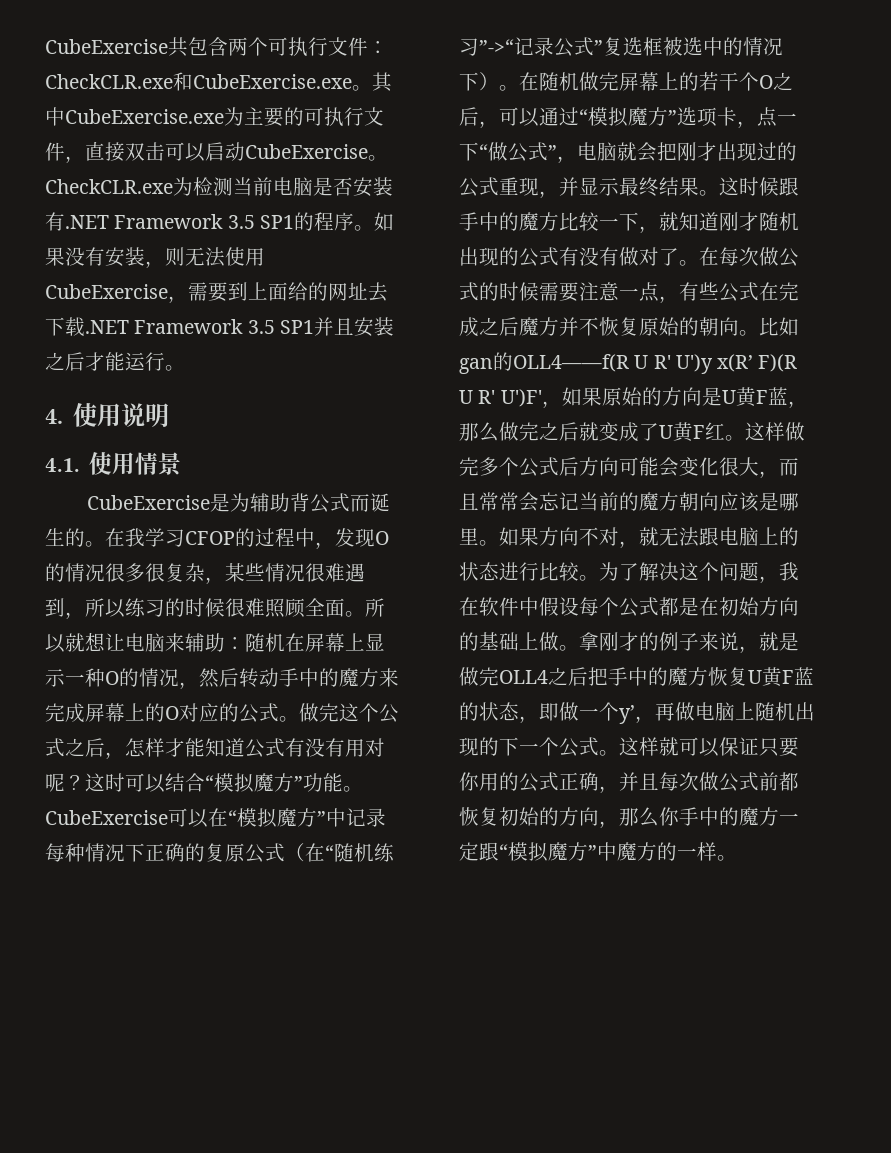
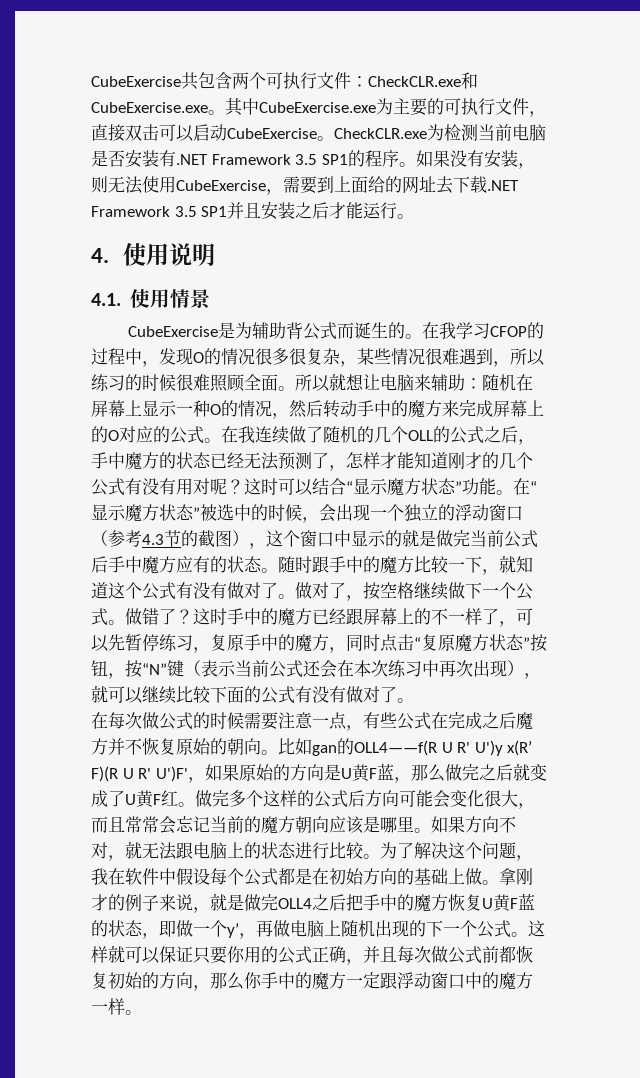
- 做完这个公式之后，怎样才能知道公式有没有用对呢？
+ 在我连续做了随机的几个OLL的公式之后，手中魔方的状态已经无法预测了，怎样才能知道刚才的几个公式有没有用对呢？
- 这时可以结合“模拟魔方”功能。CubeExercise可以在“模拟魔方”中记录每种情况下正确的复原公式（在“随机练习”->“记录公式”复选框被选中的情况下）。在随机做完屏幕上的若干个O之后，可以通过“模拟魔方”选项卡，点一下“做公式”，电脑就会把刚才出现过的公式重现，并显示最终结果。这时候跟手中的魔方比较一下，就知道刚才随机出现的公式有没有做对了。在每次做公式的时候需要注意一点，有些公式在完成之后魔方并不恢复原始的朝向。
+ 这时可以结合“显示魔方状态”功能。在“显示魔方状态”被选中的时候，会出现一个独立的浮动窗口（参考4.3节的截图），这个窗口中显示的就是做完当前公式后手中魔方应有的状态。随时跟手中的魔方比较一下，就知道这个公式有没有做对了。做对了，按空格继续做下一个公式。做错了？这时手中的魔方已经跟屏幕上的不一样了，可以先暂停练习，复原手中的魔方，同时点击“复原魔方状态”按钮，按“N”键（表示当前公式还会在本次练习中再次出现），就可以继续比较下面的公式有没有做对了。
+ 在每次做公式的时候需要注意一点，有些公式在完成之后魔方并不恢复原始的朝向。
- 这样做完多个公式后方向可能会变化很大，而且常常会忘记当前的魔方朝向应该是哪里。
+ 做完多个这样的公式后方向可能会变化很大，而且常常会忘记当前的魔方朝向应该是哪里。
- 这样就可以保证只要你用的公式正确，并且每次做公式前都恢复初始的方向，那么你手中的魔方一定跟“模拟魔方”中魔方的一样。
+ 这样就可以保证只要你用的公式正确，并且每次做公式前都恢复初始的方向，那么你手中的魔方一定跟浮动窗口中的魔方一样。

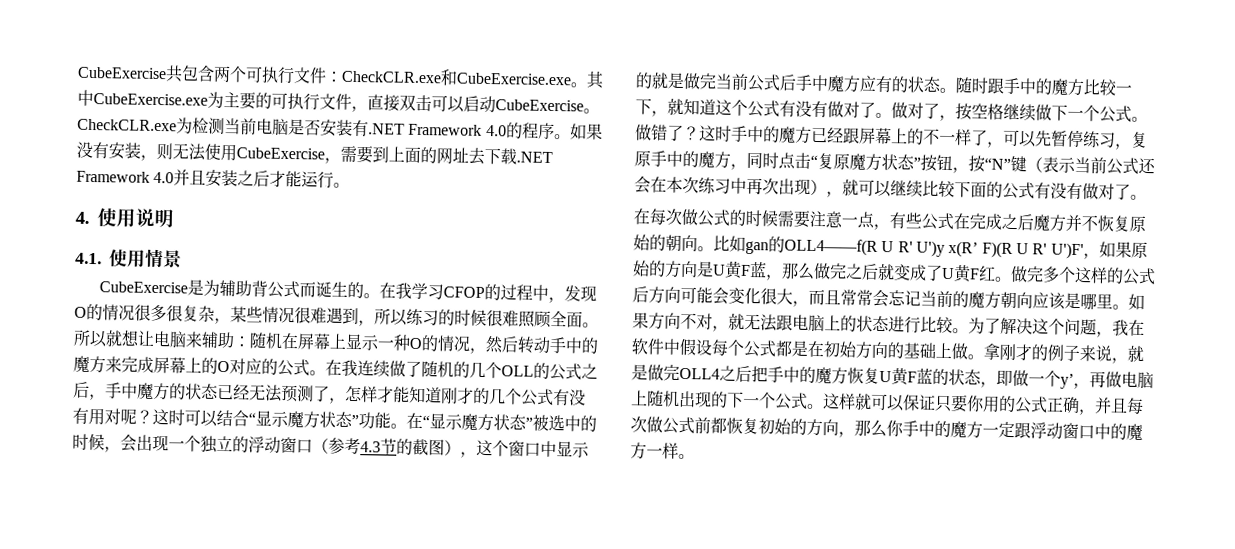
- CheckCLR.exe为检测当前电脑是否安装有.NET Framework 3.5 SP1的程序。
+ CheckCLR.exe为检测当前电脑是否安装有.NET Framework 4.0的程序。
- 如果没有安装，则无法使用CubeExercise，需要到上面给的网址去下载.NET Framework 3.5 SP1并且安装之后才能运行。
+ 如果没有安装，则无法使用CubeExercise，需要到上面的网址去下载.NET Framework 4.0并且安装之后才能运行。

